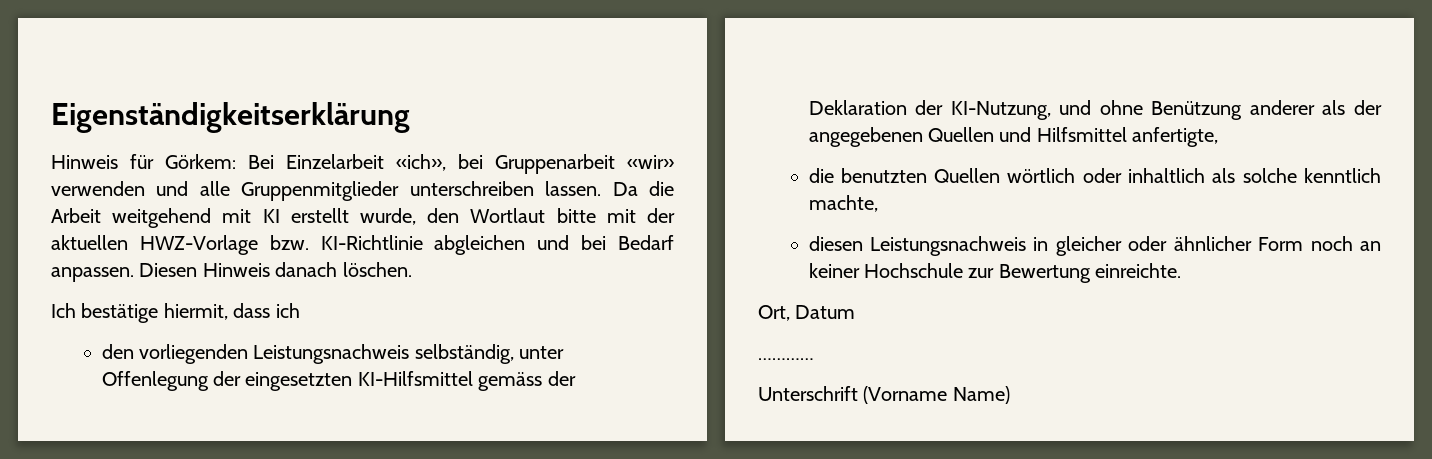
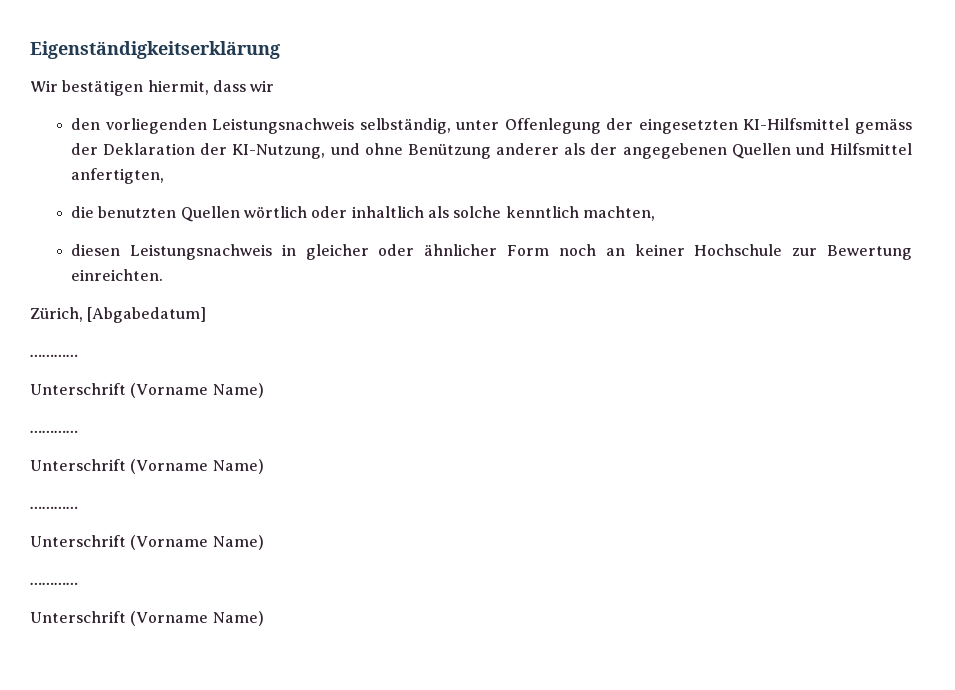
- Hinweis für Görkem: Bei Einzelarbeit «ich», bei Gruppenarbeit «wir» verwenden und alle Gruppenmitglieder unterschreiben lassen. Da die Arbeit weitgehend mit KI erstellt wurde, den Wortlaut bitte mit der aktuellen HWZ-Vorlage bzw. KI-Richtlinie abgleichen und bei Bedarf anpassen. Diesen Hinweis danach löschen.
- Ich bestätige hiermit, dass ich
+ Wir bestätigen hiermit, dass wir
- den vorliegenden Leistungsnachweis selbständig, unter Offenlegung der eingesetzten KI-Hilfsmittel gemäss der Deklaration der KI-Nutzung, und ohne Benützung anderer als der angegebenen Quellen und Hilfsmittel anfertigte,
+ den vorliegenden Leistungsnachweis selbständig, unter Offenlegung der eingesetzten KI-Hilfsmittel gemäss der Deklaration der KI-Nutzung, und ohne Benützung anderer als der angegebenen Quellen und Hilfsmittel anfertigten,
- die benutzten Quellen wörtlich oder inhaltlich als solche kenntlich machte,
+ die benutzten Quellen wörtlich oder inhaltlich als solche kenntlich machten,
- diesen Leistungsnachweis in gleicher oder ähnlicher Form noch an keiner Hochschule zur Bewertung einreichte.
- Ort, Datum
+ diesen Leistungsnachweis in gleicher oder ähnlicher Form noch an keiner Hochschule zur Bewertung einreichten.
+ Zürich, [Abgabedatum]
+ …………
+ Unterschrift (Vorname Name)
+ …………
+ Unterschrift (Vorname Name)
+ …………
+ Unterschrift (Vorname Name)

